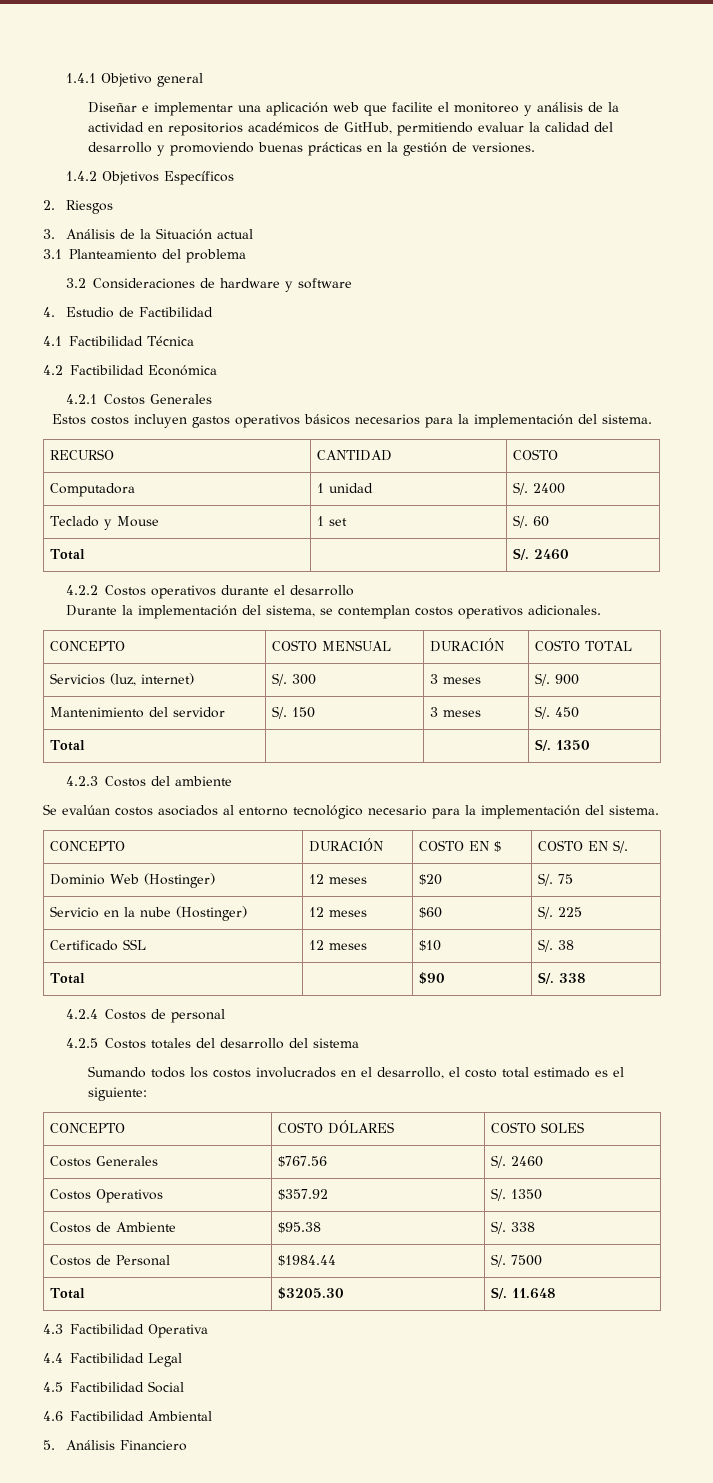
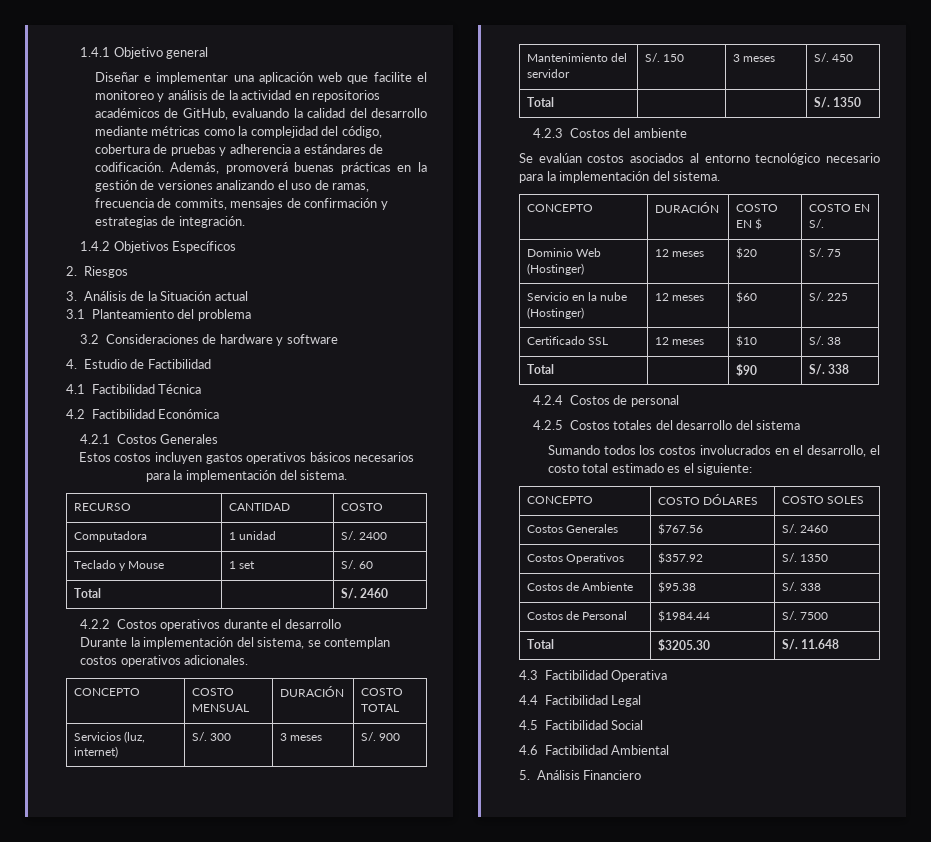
- Diseñar e implementar una aplicación web que facilite el monitoreo y análisis de la actividad en repositorios académicos de GitHub, permitiendo evaluar la calidad del desarrollo y promoviendo buenas prácticas en la gestión de versiones.
+ Diseñar e implementar una aplicación web que facilite el monitoreo y análisis de la actividad en repositorios académicos de GitHub, evaluando la calidad del desarrollo mediante métricas como la complejidad del código, cobertura de pruebas y adherencia a estándares de codificación. Además, promoverá buenas prácticas en la gestión de versiones analizando el uso de ramas, frecuencia de commits, mensajes de confirmación y estrategias de integración.

